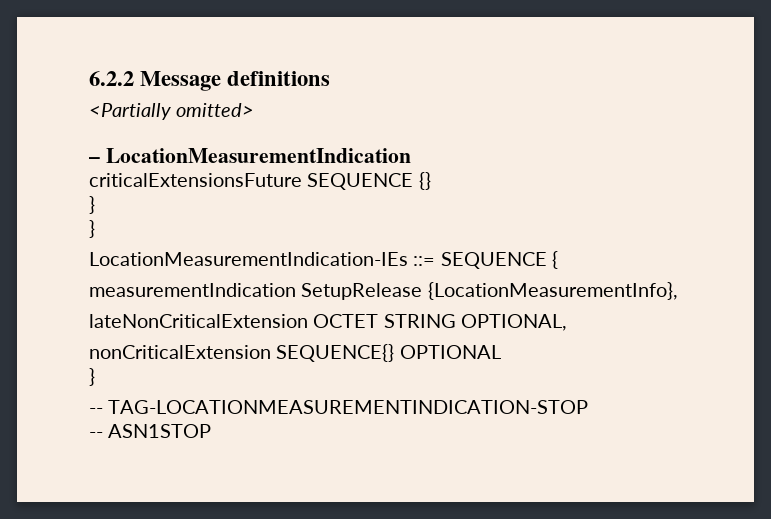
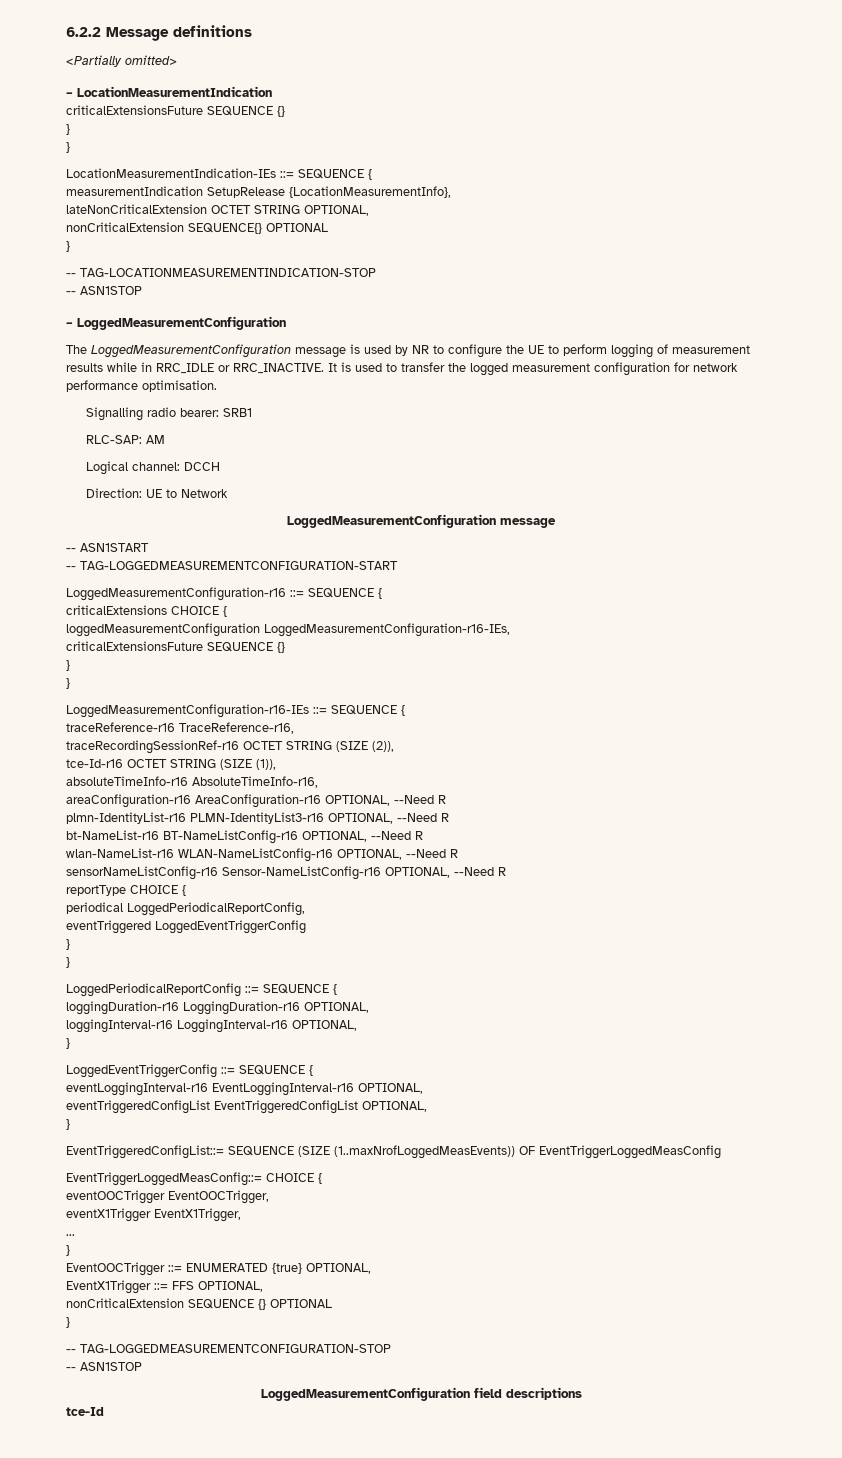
+ – LoggedMeasurementConfiguration
+ The LoggedMeasurementConfiguration message is used by NR to configure the UE to perform logging of measurement results while in RRC_IDLE or RRC_INACTIVE. It is used to transfer the logged measurement configuration for network performance optimisation.
+ Signalling radio bearer: SRB1
+ RLC-SAP: AM
+ Logical channel: DCCH
+ Direction: UE to Network
+ LoggedMeasurementConfiguration message
+ -- ASN1START
+ -- TAG-LOGGEDMEASUREMENTCONFIGURATION-START
+ LoggedMeasurementConfiguration-r16 ::= SEQUENCE {
+ criticalExtensions CHOICE {
+ loggedMeasurementConfiguration LoggedMeasurementConfiguration-r16-IEs,
+ criticalExtensionsFuture SEQUENCE {}
+ }
+ }
+ LoggedMeasurementConfiguration-r16-IEs ::= SEQUENCE {
+ traceReference-r16 TraceReference-r16,
+ traceRecordingSessionRef-r16 OCTET STRING (SIZE (2)),
+ tce-Id-r16 OCTET STRING (SIZE (1)),
+ absoluteTimeInfo-r16 AbsoluteTimeInfo-r16,
+ areaConfiguration-r16 AreaConfiguration-r16 OPTIONAL, --Need R
+ plmn-IdentityList-r16 PLMN-IdentityList3-r16 OPTIONAL, --Need R
+ bt-NameList-r16 BT-NameListConfig-r16 OPTIONAL, --Need R
+ wlan-NameList-r16 WLAN-NameListConfig-r16 OPTIONAL, --Need R
+ sensorNameListConfig-r16 Sensor-NameListConfig-r16 OPTIONAL, --Need R
+ reportType CHOICE {
+ periodical LoggedPeriodicalReportConfig,
+ eventTriggered LoggedEventTriggerConfig
+ }
+ }
+ LoggedPeriodicalReportConfig ::= SEQUENCE {
+ loggingDuration-r16 LoggingDuration-r16 OPTIONAL,
+ loggingInterval-r16 LoggingInterval-r16 OPTIONAL,
+ }
+ LoggedEventTriggerConfig ::= SEQUENCE {
+ eventLoggingInterval-r16 EventLoggingInterval-r16 OPTIONAL,
+ eventTriggeredConfigList EventTriggeredConfigList OPTIONAL,
+ }
+ EventTriggeredConfigList::= SEQUENCE (SIZE (1..maxNrofLoggedMeasEvents)) OF EventTriggerLoggedMeasConfig
+ EventTriggerLoggedMeasConfig::= CHOICE {
+ eventOOCTrigger EventOOCTrigger,
+ eventX1Trigger EventX1Trigger,
+ ...
+ }
+ EventOOCTrigger ::= ENUMERATED {true} OPTIONAL,
+ EventX1Trigger ::= FFS OPTIONAL,
+ nonCriticalExtension SEQUENCE {} OPTIONAL
+ }
+ -- TAG-LOGGEDMEASUREMENTCONFIGURATION-STOP
+ -- ASN1STOP
+ LoggedMeasurementConfiguration field descriptions
+ tce-Id

